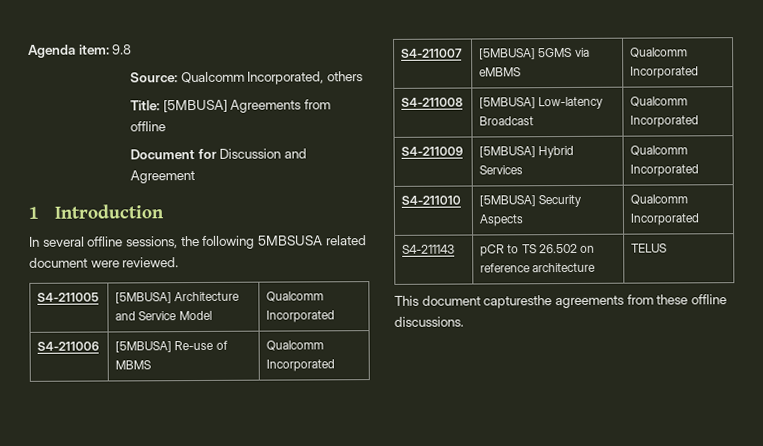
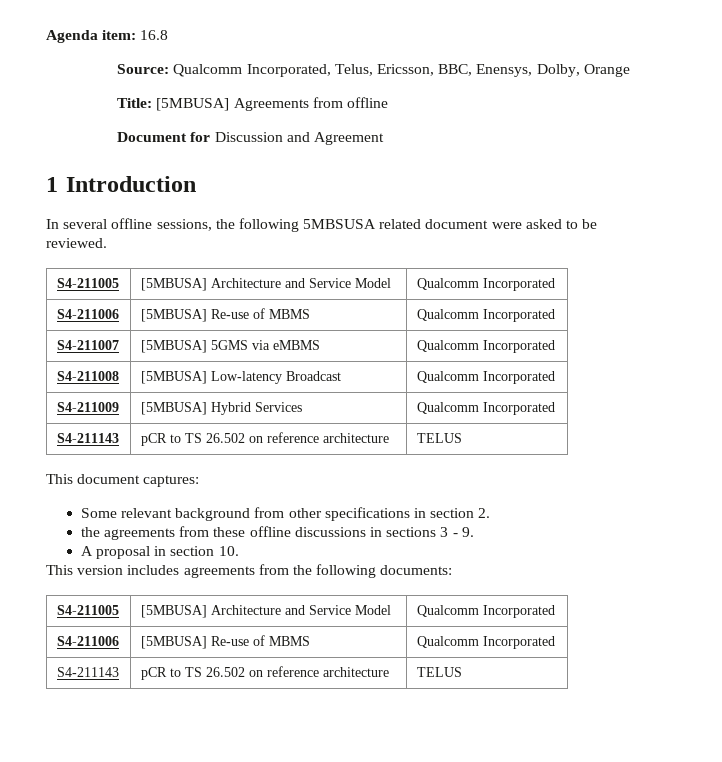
- Agenda item: 9.8
+ Agenda item: 16.8
- Source: Qualcomm Incorporated, others
+ Source: Qualcomm Incorporated, Telus, Ericsson, BBC, Enensys, Dolby, Orange
- In several offline sessions, the following 5MBSUSA related document were reviewed.
+ In several offline sessions, the following 5MBSUSA related document were asked to be reviewed.
  S4-211009 | [5MBUSA] Hybrid Services | Qualcomm Incorporated
- S4-211010 | [5MBUSA] Security Aspects | Qualcomm Incorporated
+ S4-211143 | pCR to TS 26.502 on reference architecture | TELUS
+ This document captures:
+ Some relevant background from other specifications in section 2.
+ the agreements from these offline discussions in sections 3 - 9.
+ A proposal in section 10.
+ This version includes agreements from the following documents:
+ S4-211005 | [5MBUSA] Architecture and Service Model | Qualcomm Incorporated
+ S4-211006 | [5MBUSA] Re-use of MBMS | Qualcomm Incorporated
- This document capturesthe agreements from these offline discussions.

